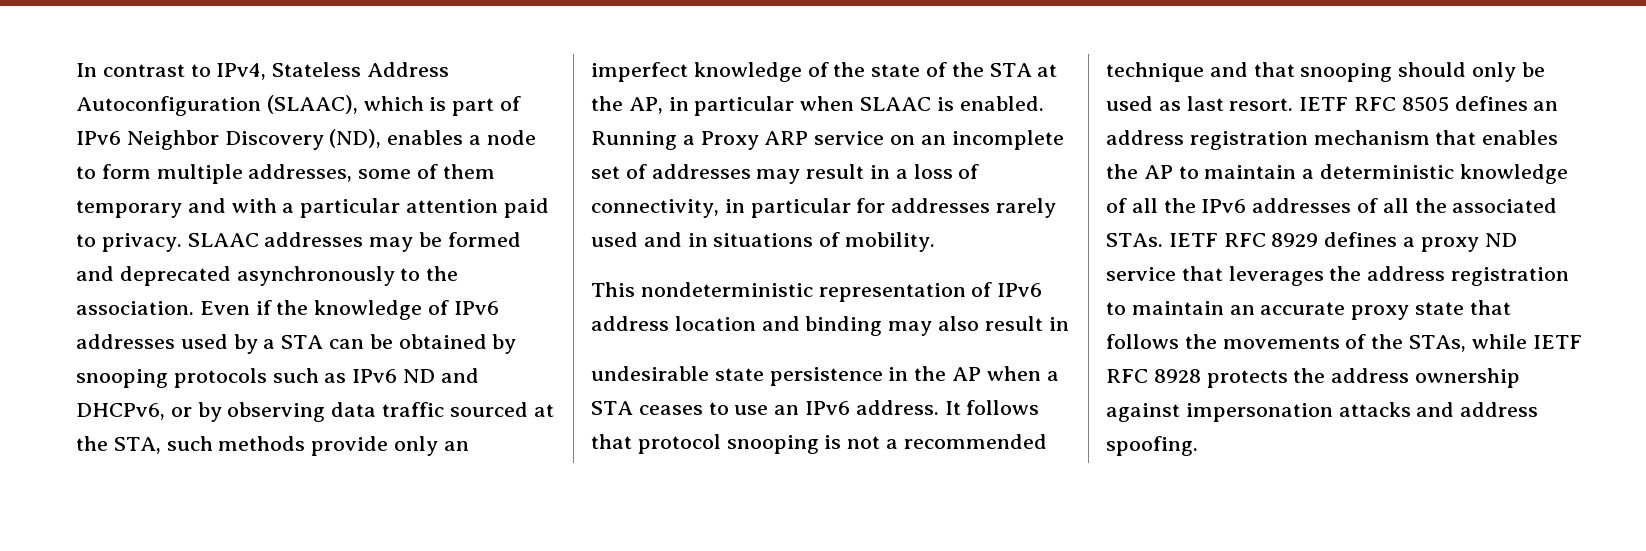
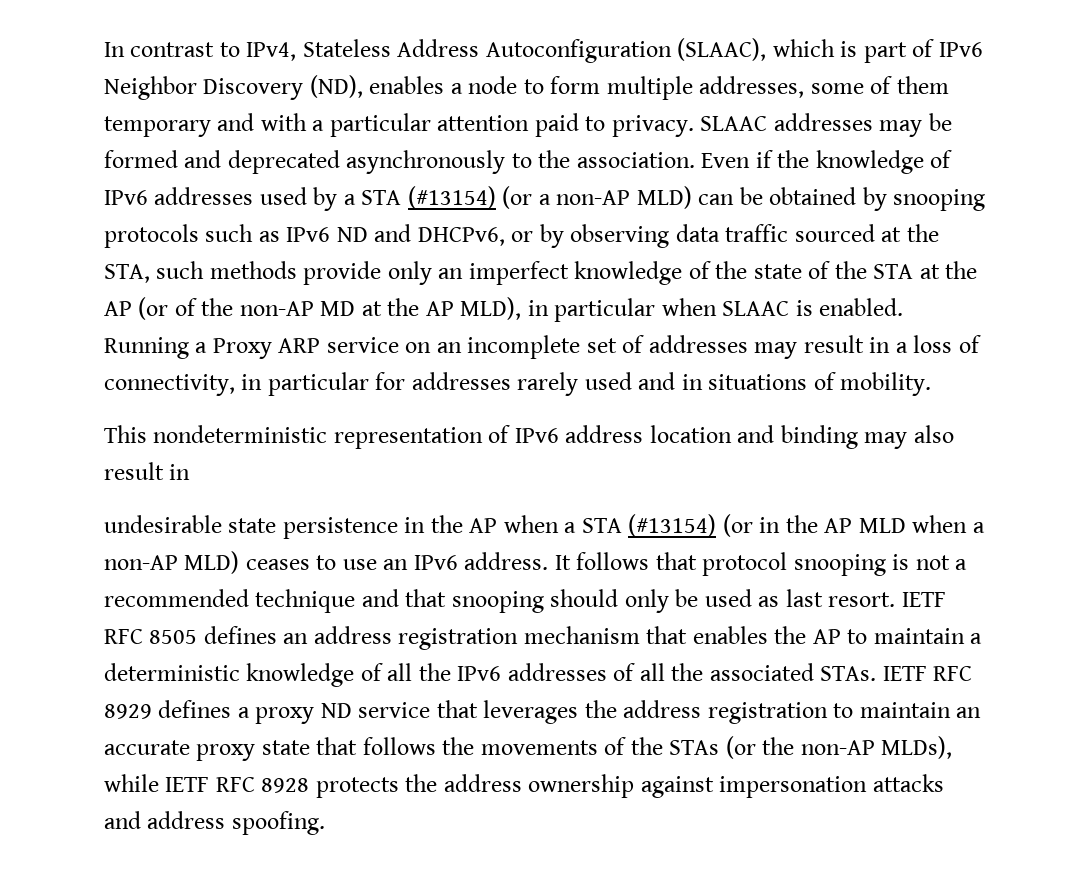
- Even if the knowledge of IPv6 addresses used by a STA can be obtained by snooping protocols such as IPv6 ND and DHCPv6, or by observing data traffic sourced at the STA, such methods provide only an imperfect knowledge of the state of the STA at the AP, in particular when SLAAC is enabled.
+ Even if the knowledge of IPv6 addresses used by a STA (#13154) (or a non-AP MLD) can be obtained by snooping protocols such as IPv6 ND and DHCPv6, or by observing data traffic sourced at the STA, such methods provide only an imperfect knowledge of the state of the STA at the AP (or of the non-AP MD at the AP MLD), in particular when SLAAC is enabled.
- undesirable state persistence in the AP when a STA ceases to use an IPv6 address.
+ undesirable state persistence in the AP when a STA (#13154) (or in the AP MLD when a non-AP MLD) ceases to use an IPv6 address.
- IETF RFC 8929 defines a proxy ND service that leverages the address registration to maintain an accurate proxy state that follows the movements of the STAs, while IETF RFC 8928 protects the address ownership against impersonation attacks and address spoofing.
+ IETF RFC 8929 defines a proxy ND service that leverages the address registration to maintain an accurate proxy state that follows the movements of the STAs (or the non-AP MLDs), while IETF RFC 8928 protects the address ownership against impersonation attacks and address spoofing.

